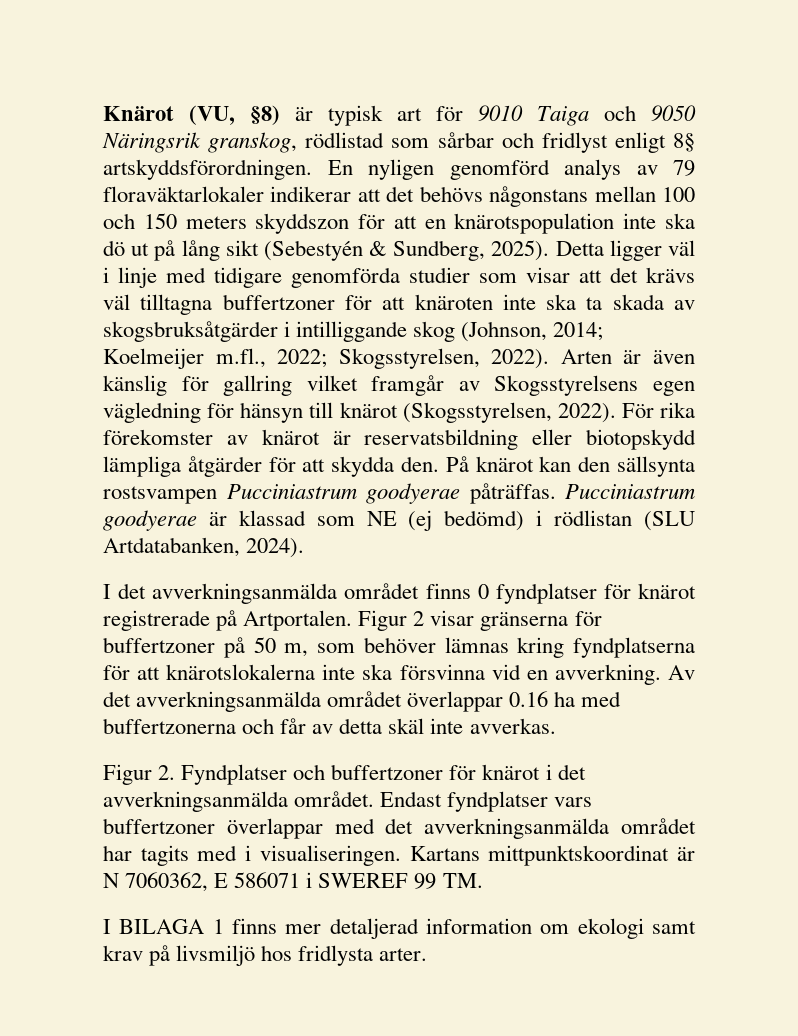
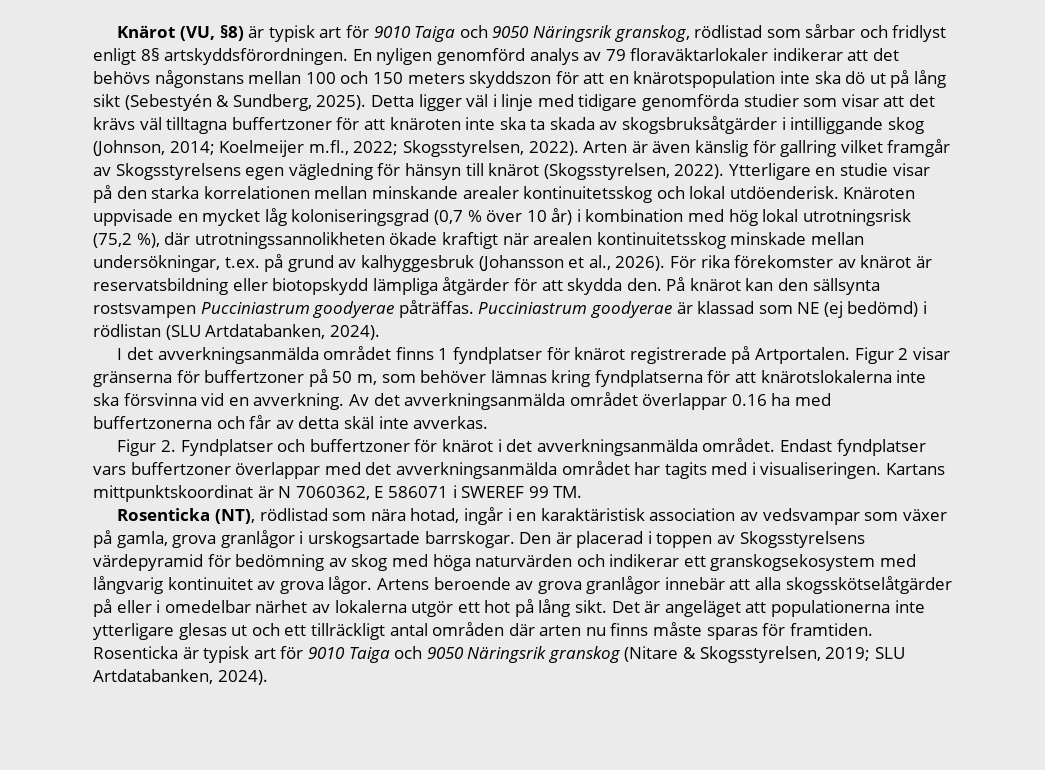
+ Ytterligare en studie visar på den starka korrelationen mellan minskande arealer kontinuitetsskog och lokal utdöenderisk. Knäroten uppvisade en mycket låg koloniseringsgrad (0,7 % över 10 år) i kombination med hög lokal utrotningsrisk (75,2 %), där utrotningssannolikheten ökade kraftigt när arealen kontinuitetsskog minskade mellan undersökningar, t.ex. på grund av kalhyggesbruk (Johansson et al., 2026).
- I det avverkningsanmälda området finns 0 fyndplatser för knärot registrerade på Artportalen.
+ I det avverkningsanmälda området finns 1 fyndplatser för knärot registrerade på Artportalen.
- I BILAGA 1 finns mer detaljerad information om ekologi samt krav på livsmiljö hos fridlysta arter.
+ Rosenticka (NT), rödlistad som nära hotad, ingår i en karaktäristisk association av vedsvampar som växer på gamla, grova granlågor i urskogsartade barrskogar. Den är placerad i toppen av Skogsstyrelsens värdepyramid för bedömning av skog med höga naturvärden och indikerar ett granskogsekosystem med långvarig kontinuitet av grova lågor. Artens beroende av grova granlågor innebär att alla skogsskötselåtgärder på eller i omedelbar närhet av lokalerna utgör ett hot på lång sikt. Det är angeläget att populationerna inte ytterligare glesas ut och ett tillräckligt antal områden där arten nu finns måste sparas för framtiden. Rosenticka är typisk art för 9010 Taiga och 9050 Näringsrik granskog (Nitare & Skogsstyrelsen, 2019; SLU Artdatabanken, 2024).

